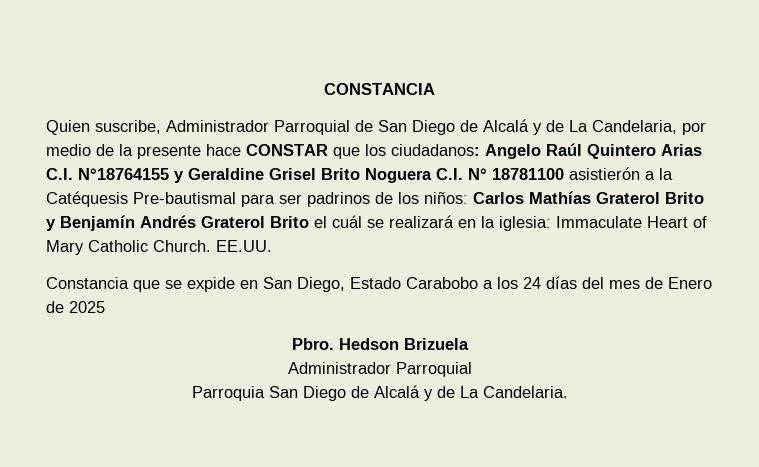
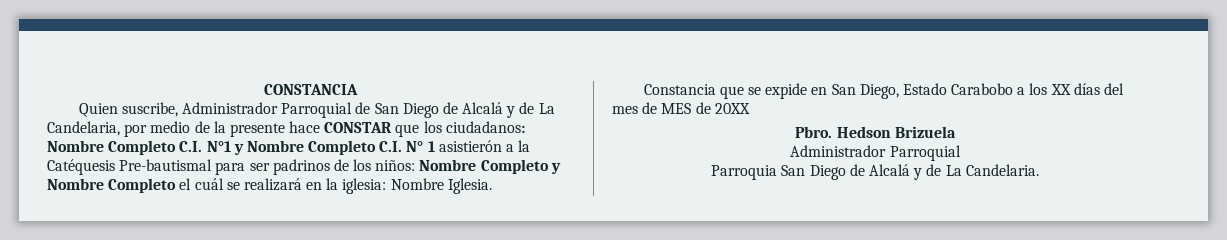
- Quien suscribe, Administrador Parroquial de San Diego de Alcalá y de La Candelaria, por medio de la presente hace CONSTAR que los ciudadanos: Angelo Raúl Quintero Arias C.I. N°18764155 y Geraldine Grisel Brito Noguera C.I. N° 18781100 asistierón a la Catéquesis Pre-bautismal para ser padrinos de los niños: Carlos Mathías Graterol Brito y Benjamín Andrés Graterol Brito el cuál se realizará en la iglesia: Immaculate Heart of Mary Catholic Church. EE.UU.
+ Quien suscribe, Administrador Parroquial de San Diego de Alcalá y de La Candelaria, por medio de la presente hace CONSTAR que los ciudadanos: Nombre Completo C.I. N°1 y Nombre Completo C.I. N° 1 asistierón a la Catéquesis Pre-bautismal para ser padrinos de los niños: Nombre Completo y Nombre Completo el cuál se realizará en la iglesia: Nombre Iglesia.
- Constancia que se expide en San Diego, Estado Carabobo a los 24 días del mes de Enero de 2025
+ Constancia que se expide en San Diego, Estado Carabobo a los XX días del mes de MES de 20XX

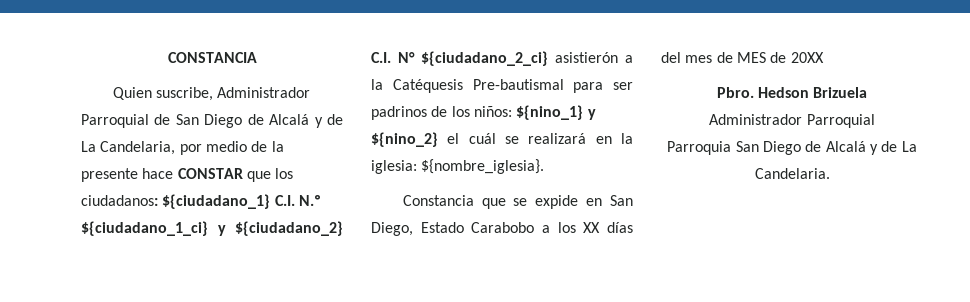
- Quien suscribe, Administrador Parroquial de San Diego de Alcalá y de La Candelaria, por medio de la presente hace CONSTAR que los ciudadanos: Nombre Completo C.I. N°1 y Nombre Completo C.I. N° 1 asistierón a la Catéquesis Pre-bautismal para ser padrinos de los niños: Nombre Completo y Nombre Completo el cuál se realizará en la iglesia: Nombre Iglesia.
+ Quien suscribe, Administrador Parroquial de San Diego de Alcalá y de La Candelaria, por medio de la presente hace CONSTAR que los ciudadanos: ${ciudadano_1} C.I. N.º ${ciudadano_1_ci} y ${ciudadano_2} C.I. N° ${ciudadano_2_ci} asistierón a la Catéquesis Pre-bautismal para ser padrinos de los niños: ${nino_1} y ${nino_2} el cuál se realizará en la iglesia: ${nombre_iglesia}.

